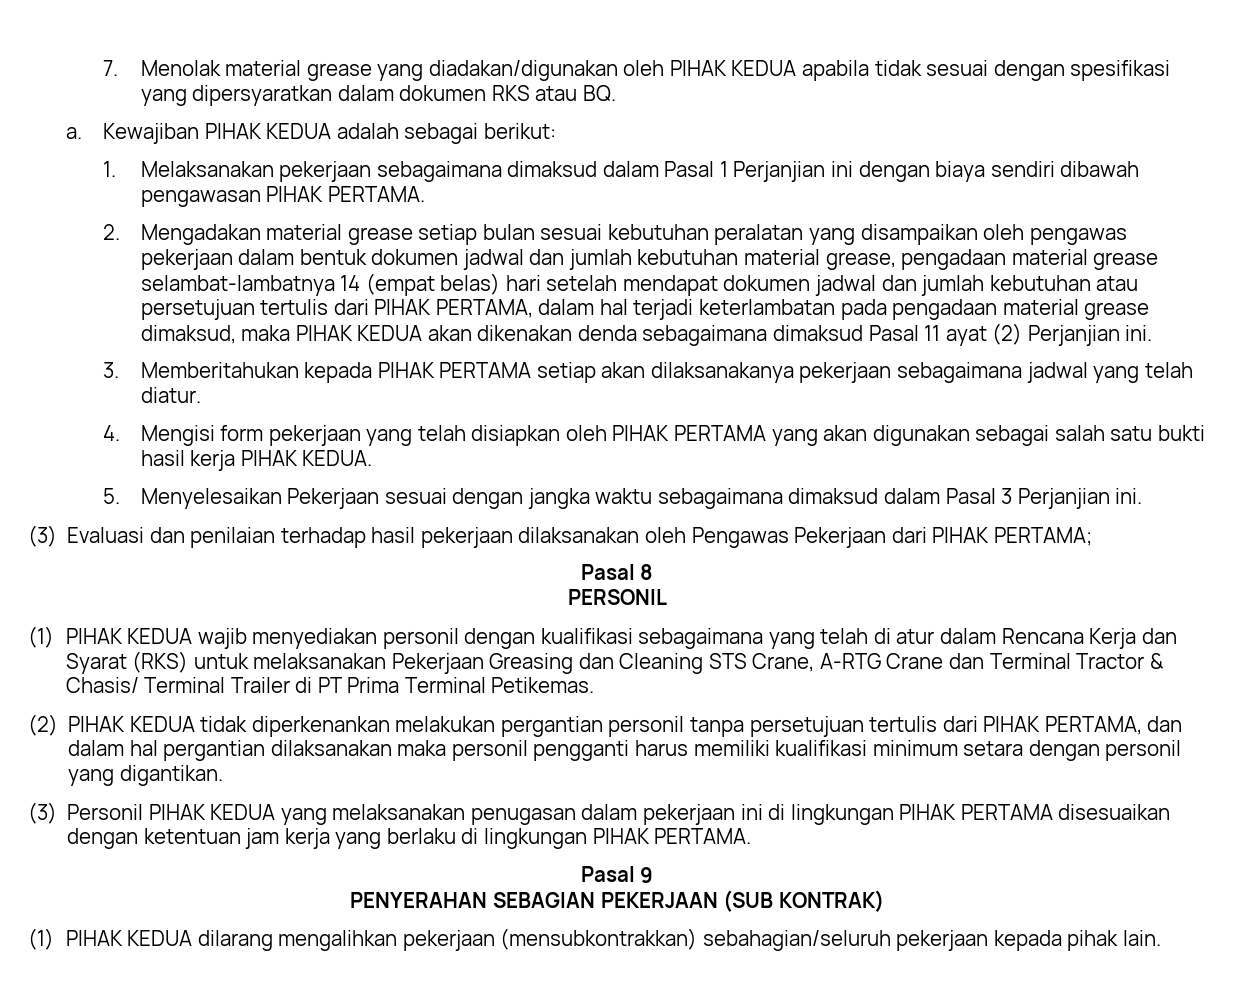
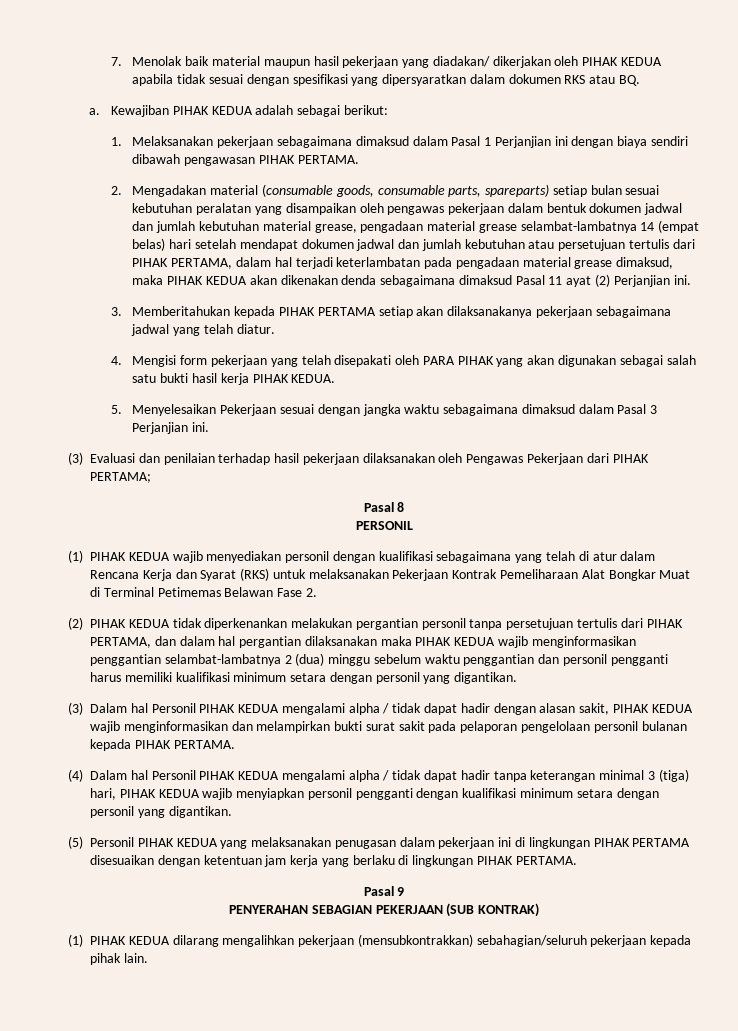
- 7. Menolak material grease yang diadakan/digunakan oleh PIHAK KEDUA apabila tidak sesuai dengan spesifikasi yang dipersyaratkan dalam dokumen RKS atau BQ.
+ 7. Menolak baik material maupun hasil pekerjaan yang diadakan/ dikerjakan oleh PIHAK KEDUA apabila tidak sesuai dengan spesifikasi yang dipersyaratkan dalam dokumen RKS atau BQ.
- 2. Mengadakan material grease setiap bulan sesuai kebutuhan peralatan yang disampaikan oleh pengawas pekerjaan dalam bentuk dokumen jadwal dan jumlah kebutuhan material grease, pengadaan material grease selambat-lambatnya 14 (empat belas) hari setelah mendapat dokumen jadwal dan jumlah kebutuhan atau persetujuan tertulis dari PIHAK PERTAMA, dalam hal terjadi keterlambatan pada pengadaan material grease dimaksud, maka PIHAK KEDUA akan dikenakan denda sebagaimana dimaksud Pasal 11 ayat (2) Perjanjian ini.
+ 2. Mengadakan material (consumable goods, consumable parts, spareparts) setiap bulan sesuai kebutuhan peralatan yang disampaikan oleh pengawas pekerjaan dalam bentuk dokumen jadwal dan jumlah kebutuhan material grease, pengadaan material grease selambat-lambatnya 14 (empat belas) hari setelah mendapat dokumen jadwal dan jumlah kebutuhan atau persetujuan tertulis dari PIHAK PERTAMA, dalam hal terjadi keterlambatan pada pengadaan material grease dimaksud, maka PIHAK KEDUA akan dikenakan denda sebagaimana dimaksud Pasal 11 ayat (2) Perjanjian ini.
- 4. Mengisi form pekerjaan yang telah disiapkan oleh PIHAK PERTAMA yang akan digunakan sebagai salah satu bukti hasil kerja PIHAK KEDUA.
+ 4. Mengisi form pekerjaan yang telah disepakati oleh PARA PIHAK yang akan digunakan sebagai salah satu bukti hasil kerja PIHAK KEDUA.
- (1) PIHAK KEDUA wajib menyediakan personil dengan kualifikasi sebagaimana yang telah di atur dalam Rencana Kerja dan Syarat (RKS) untuk melaksanakan Pekerjaan Greasing dan Cleaning STS Crane, A-RTG Crane dan Terminal Tractor & Chasis/ Terminal Trailer di PT Prima Terminal Petikemas.
+ (1) PIHAK KEDUA wajib menyediakan personil dengan kualifikasi sebagaimana yang telah di atur dalam Rencana Kerja dan Syarat (RKS) untuk melaksanakan Pekerjaan Kontrak Pemeliharaan Alat Bongkar Muat di Terminal Petimemas Belawan Fase 2.
- (2) PIHAK KEDUA tidak diperkenankan melakukan pergantian personil tanpa persetujuan tertulis dari PIHAK PERTAMA, dan dalam hal pergantian dilaksanakan maka personil pengganti harus memiliki kualifikasi minimum setara dengan personil yang digantikan.
+ (2) PIHAK KEDUA tidak diperkenankan melakukan pergantian personil tanpa persetujuan tertulis dari PIHAK PERTAMA, dan dalam hal pergantian dilaksanakan maka PIHAK KEDUA wajib menginformasikan penggantian selambat-lambatnya 2 (dua) minggu sebelum waktu penggantian dan personil pengganti harus memiliki kualifikasi minimum setara dengan personil yang digantikan.
- (3) Personil PIHAK KEDUA yang melaksanakan penugasan dalam pekerjaan ini di lingkungan PIHAK PERTAMA disesuaikan dengan ketentuan jam kerja yang berlaku di lingkungan PIHAK PERTAMA.
+ (3) Dalam hal Personil PIHAK KEDUA mengalami alpha / tidak dapat hadir dengan alasan sakit, PIHAK KEDUA wajib menginformasikan dan melampirkan bukti surat sakit pada pelaporan pengelolaan personil bulanan kepada PIHAK PERTAMA.
+ (4) Dalam hal Personil PIHAK KEDUA mengalami alpha / tidak dapat hadir tanpa keterangan minimal 3 (tiga) hari, PIHAK KEDUA wajib menyiapkan personil pengganti dengan kualifikasi minimum setara dengan personil yang digantikan.
+ (5) Personil PIHAK KEDUA yang melaksanakan penugasan dalam pekerjaan ini di lingkungan PIHAK PERTAMA disesuaikan dengan ketentuan jam kerja yang berlaku di lingkungan PIHAK PERTAMA.

